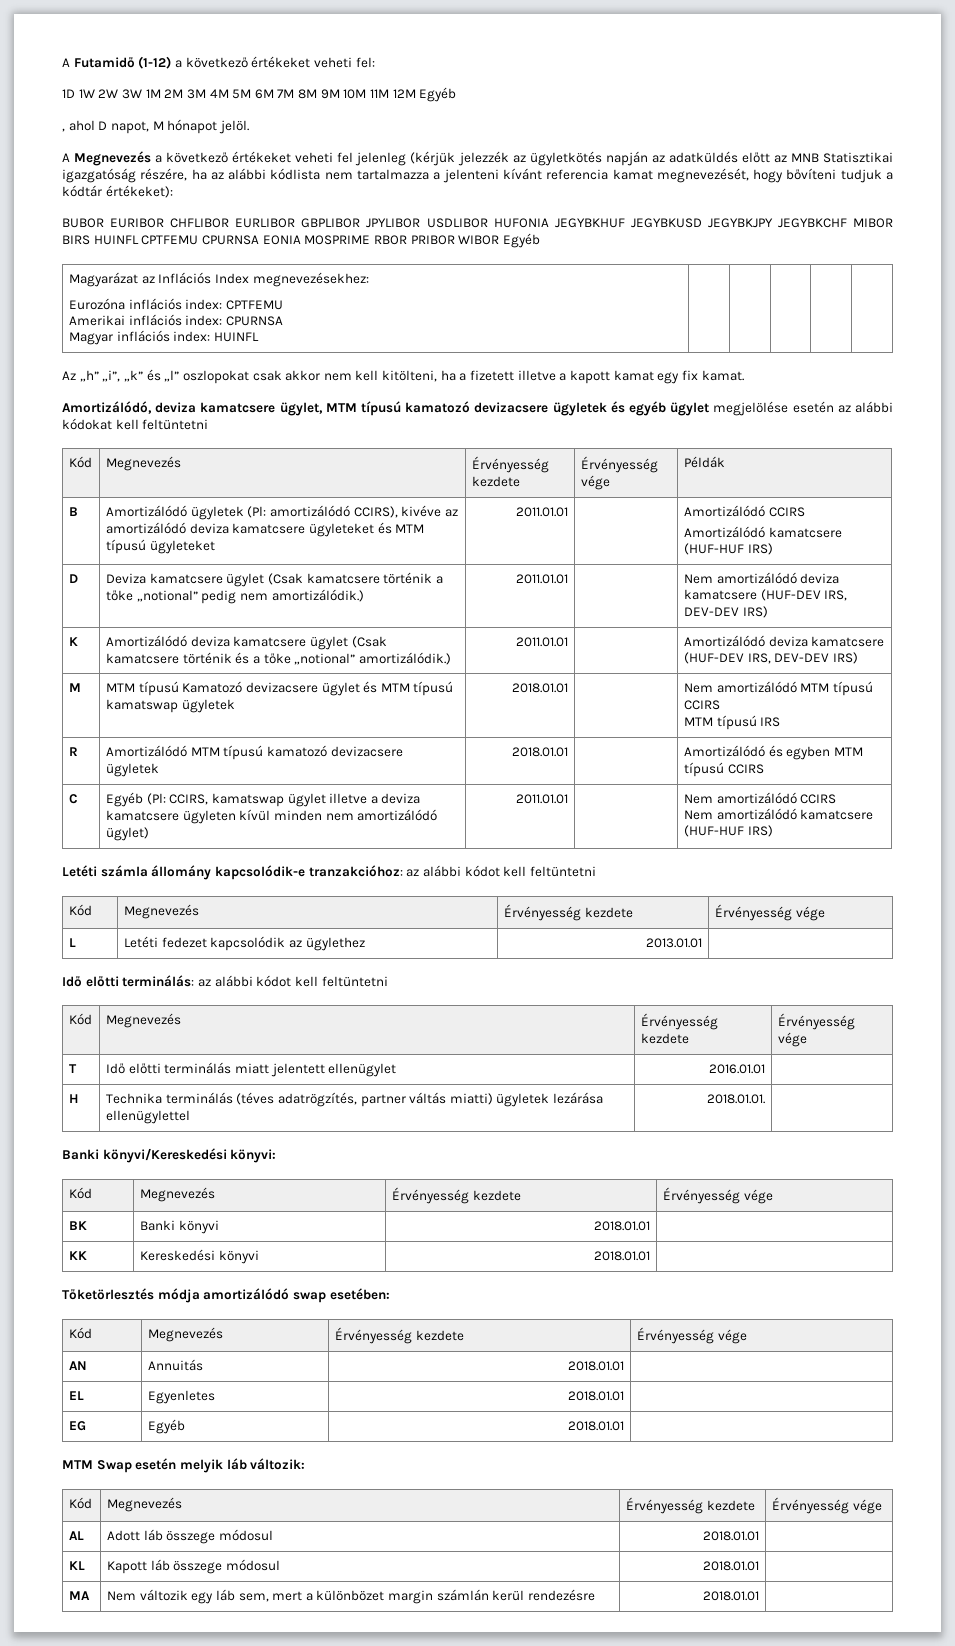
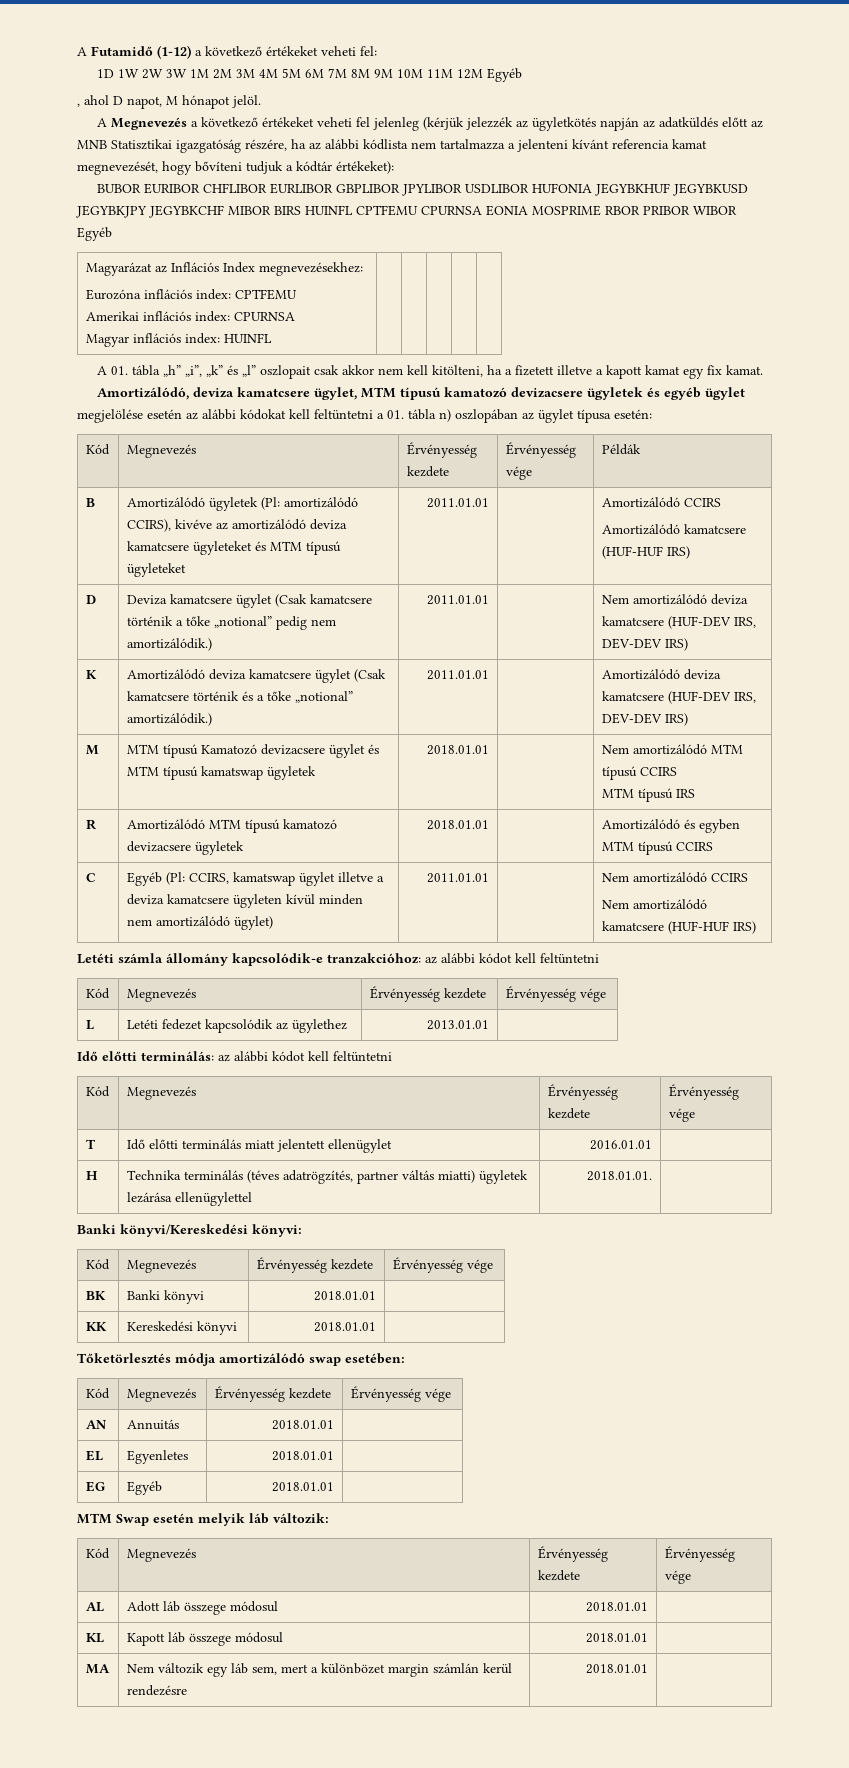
- Az „h” „i”, „k” és „l” oszlopokat csak akkor nem kell kitölteni, ha a fizetett illetve a kapott kamat egy fix kamat.
+ A 01. tábla „h” „i”, „k” és „l” oszlopait csak akkor nem kell kitölteni, ha a fizetett illetve a kapott kamat egy fix kamat.
- Amortizálódó, deviza kamatcsere ügylet, MTM típusú kamatozó devizacsere ügyletek és egyéb ügylet megjelölése esetén az alábbi kódokat kell feltüntetni
+ Amortizálódó, deviza kamatcsere ügylet, MTM típusú kamatozó devizacsere ügyletek és egyéb ügylet megjelölése esetén az alábbi kódokat kell feltüntetni a 01. tábla n) oszlopában az ügylet típusa esetén:

